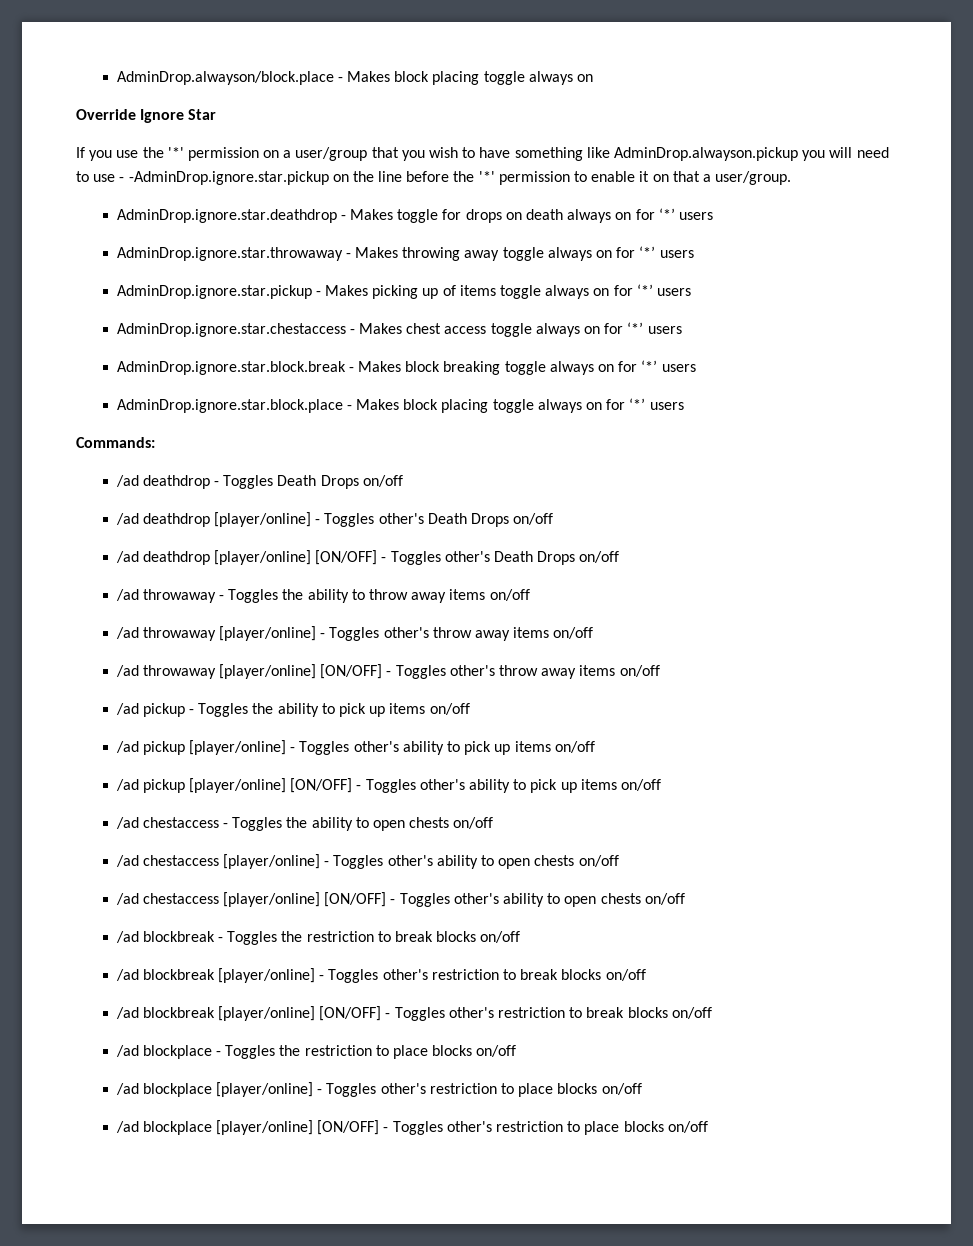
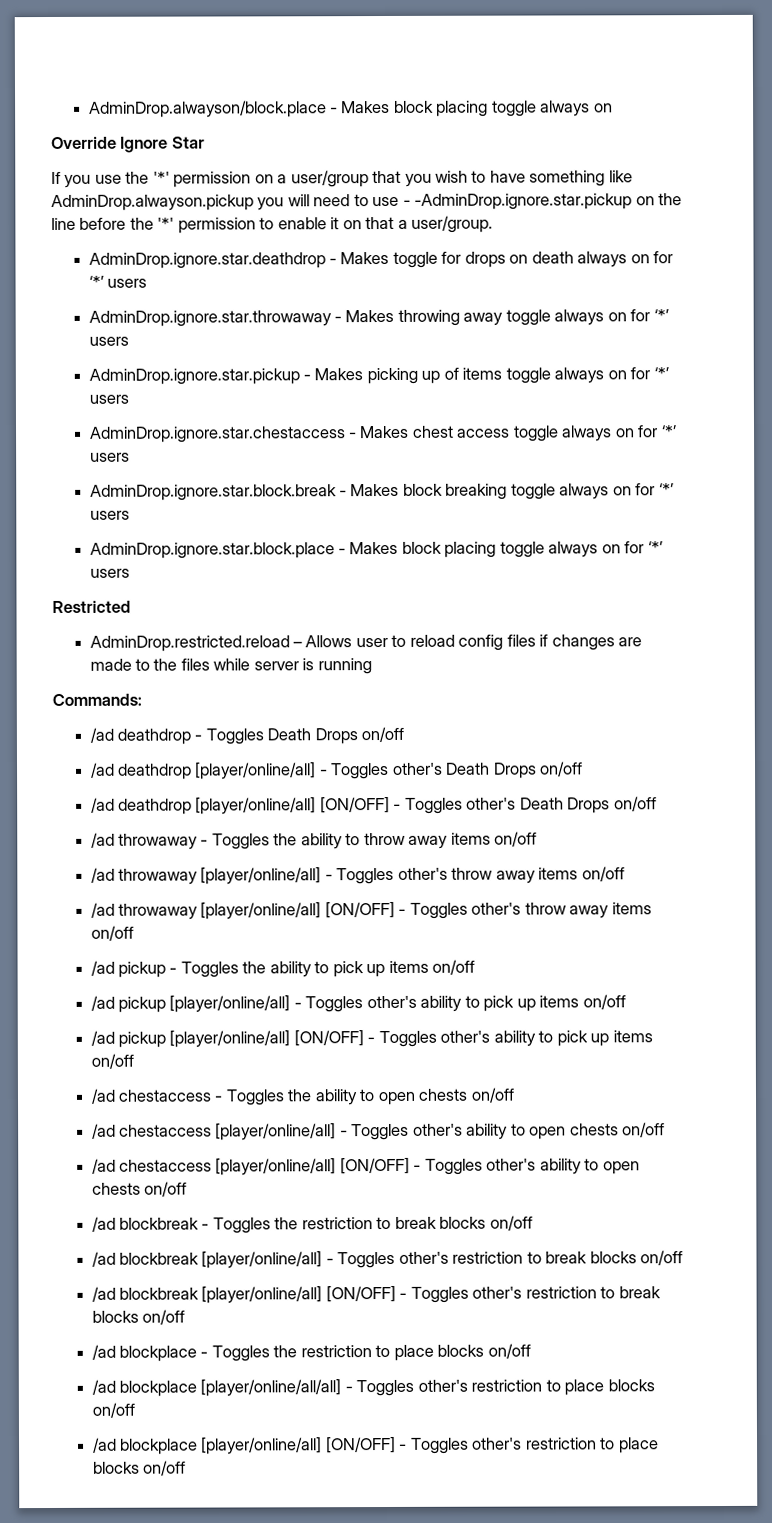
+ Restricted
+ AdminDrop.restricted.reload – Allows user to reload config files if changes are made to the files while server is running
- /ad deathdrop [player/online] - Toggles other's Death Drops on/off
+ /ad deathdrop [player/online/all] - Toggles other's Death Drops on/off
- /ad deathdrop [player/online] [ON/OFF] - Toggles other's Death Drops on/off
+ /ad deathdrop [player/online/all] [ON/OFF] - Toggles other's Death Drops on/off
- /ad throwaway [player/online] - Toggles other's throw away items on/off
+ /ad throwaway [player/online/all] - Toggles other's throw away items on/off
- /ad throwaway [player/online] [ON/OFF] - Toggles other's throw away items on/off
+ /ad throwaway [player/online/all] [ON/OFF] - Toggles other's throw away items on/off
- /ad pickup [player/online] - Toggles other's ability to pick up items on/off
+ /ad pickup [player/online/all] - Toggles other's ability to pick up items on/off
- /ad pickup [player/online] [ON/OFF] - Toggles other's ability to pick up items on/off
+ /ad pickup [player/online/all] [ON/OFF] - Toggles other's ability to pick up items on/off
- /ad chestaccess [player/online] - Toggles other's ability to open chests on/off
+ /ad chestaccess [player/online/all] - Toggles other's ability to open chests on/off
- /ad chestaccess [player/online] [ON/OFF] - Toggles other's ability to open chests on/off
+ /ad chestaccess [player/online/all] [ON/OFF] - Toggles other's ability to open chests on/off
- /ad blockbreak [player/online] - Toggles other's restriction to break blocks on/off
+ /ad blockbreak [player/online/all] - Toggles other's restriction to break blocks on/off
- /ad blockbreak [player/online] [ON/OFF] - Toggles other's restriction to break blocks on/off
+ /ad blockbreak [player/online/all] [ON/OFF] - Toggles other's restriction to break blocks on/off
- /ad blockplace [player/online] - Toggles other's restriction to place blocks on/off
+ /ad blockplace [player/online/all/all] - Toggles other's restriction to place blocks on/off
- /ad blockplace [player/online] [ON/OFF] - Toggles other's restriction to place blocks on/off
+ /ad blockplace [player/online/all] [ON/OFF] - Toggles other's restriction to place blocks on/off

